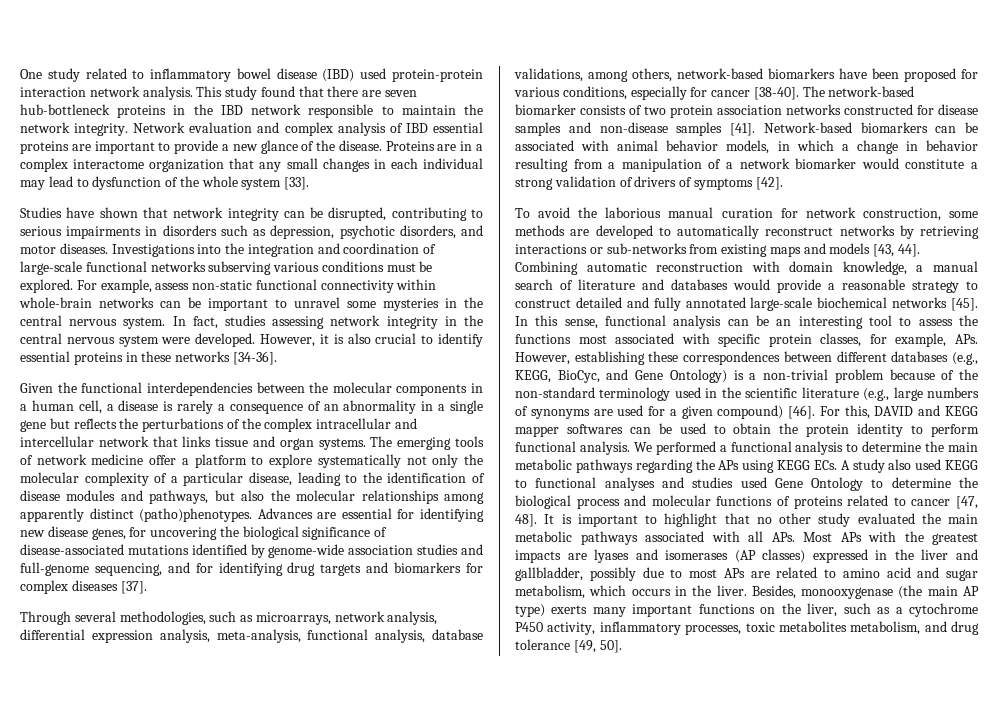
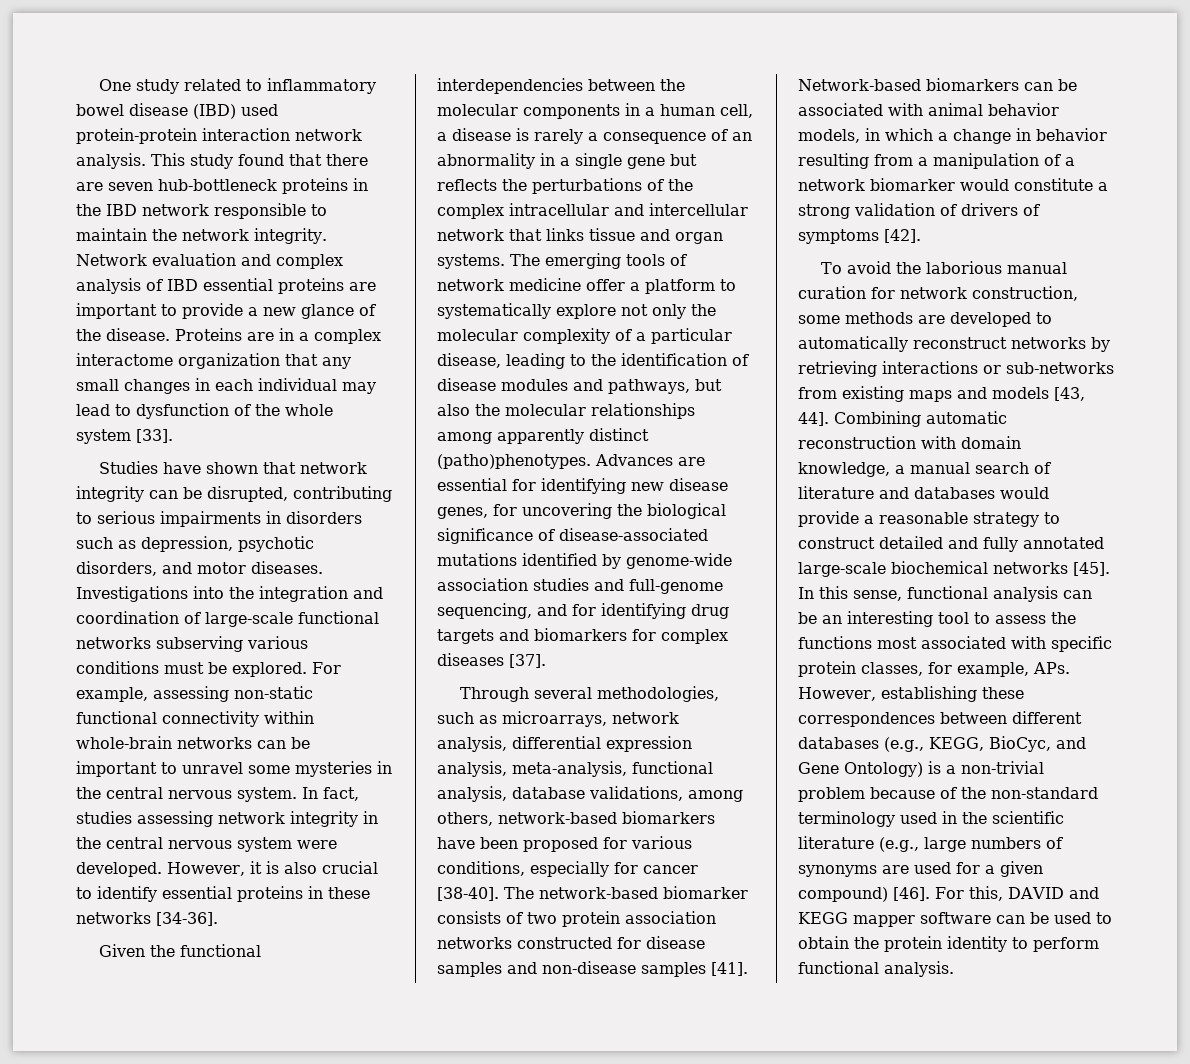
- For example, assess non-static functional connectivity within whole-brain networks can be important to unravel some mysteries in the central nervous system.
+ For example, assessing non-static functional connectivity within whole-brain networks can be important to unravel some mysteries in the central nervous system.
- The emerging tools of network medicine offer a platform to explore systematically not only the molecular complexity of a particular disease, leading to the identification of disease modules and pathways, but also the molecular relationships among apparently distinct (patho)phenotypes.
+ The emerging tools of network medicine offer a platform to systematically explore not only the molecular complexity of a particular disease, leading to the identification of disease modules and pathways, but also the molecular relationships among apparently distinct (patho)phenotypes.
- For this, DAVID and KEGG mapper softwares can be used to obtain the protein identity to perform functional analysis. We performed a functional analysis to determine the main metabolic pathways regarding the APs using KEGG ECs. A study also used KEGG to functional analyses and studies used Gene Ontology to determine the biological process and molecular functions of proteins related to cancer [47, 48]. It is important to highlight that no other study evaluated the main metabolic pathways associated with all APs. Most APs with the greatest impacts are lyases and isomerases (AP classes) expressed in the liver and gallbladder, possibly due to most APs are related to amino acid and sugar metabolism, which occurs in the liver. Besides, monooxygenase (the main AP type) exerts many important functions on the liver, such as a cytochrome P450 activity, inflammatory processes, toxic metabolites metabolism, and drug tolerance [49, 50].
+ For this, DAVID and KEGG mapper software can be used to obtain the protein identity to perform functional analysis.

